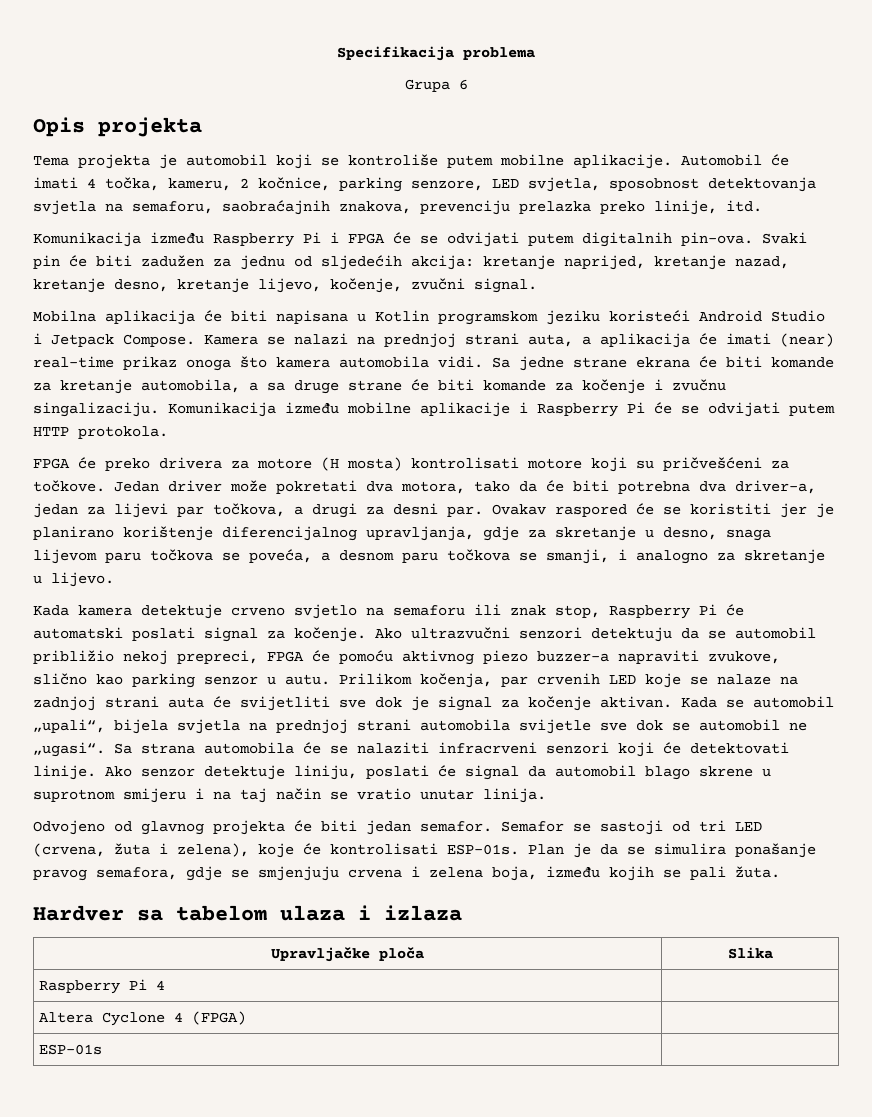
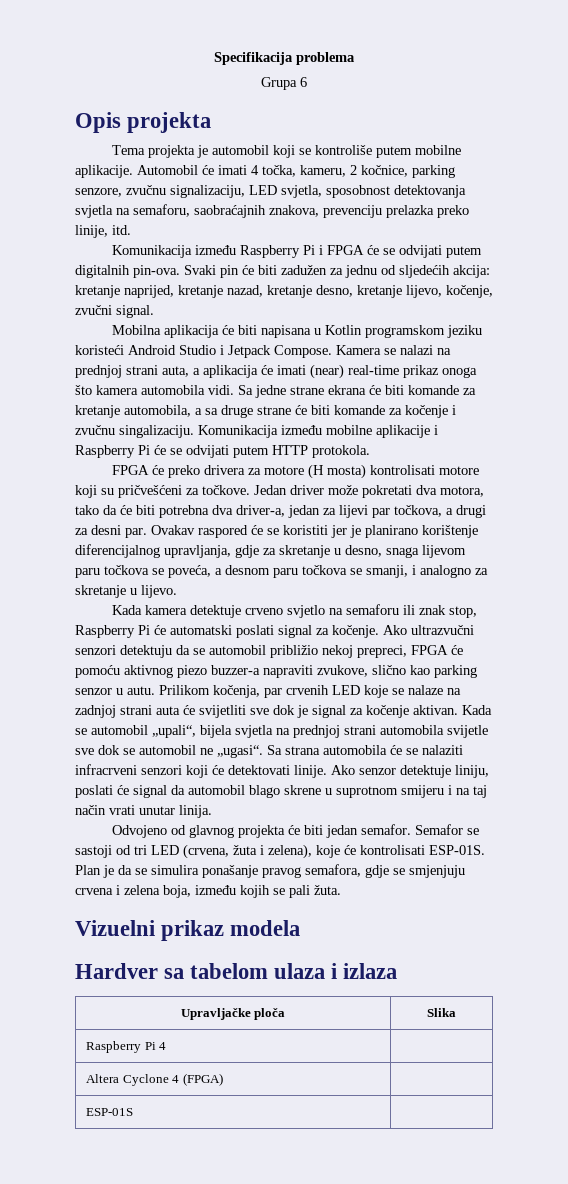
- Automobil će imati 4 točka, kameru, 2 kočnice, parking senzore, LED svjetla, sposobnost detektovanja svjetla na semaforu, saobraćajnih znakova, prevenciju prelazka preko linije, itd.
+ Automobil će imati 4 točka, kameru, 2 kočnice, parking senzore, zvučnu signalizaciju, LED svjetla, sposobnost detektovanja svjetla na semaforu, saobraćajnih znakova, prevenciju prelazka preko linije, itd.
- Ako senzor detektuje liniju, poslati će signal da automobil blago skrene u suprotnom smijeru i na taj način se vratio unutar linija.
+ Ako senzor detektuje liniju, poslati će signal da automobil blago skrene u suprotnom smijeru i na taj način vrati unutar linija.
- Semafor se sastoji od tri LED (crvena, žuta i zelena), koje će kontrolisati ESP-01s.
+ Semafor se sastoji od tri LED (crvena, žuta i zelena), koje će kontrolisati ESP-01S.
+ Vizuelni prikaz modela
- ESP-01s |
+ ESP-01S |

